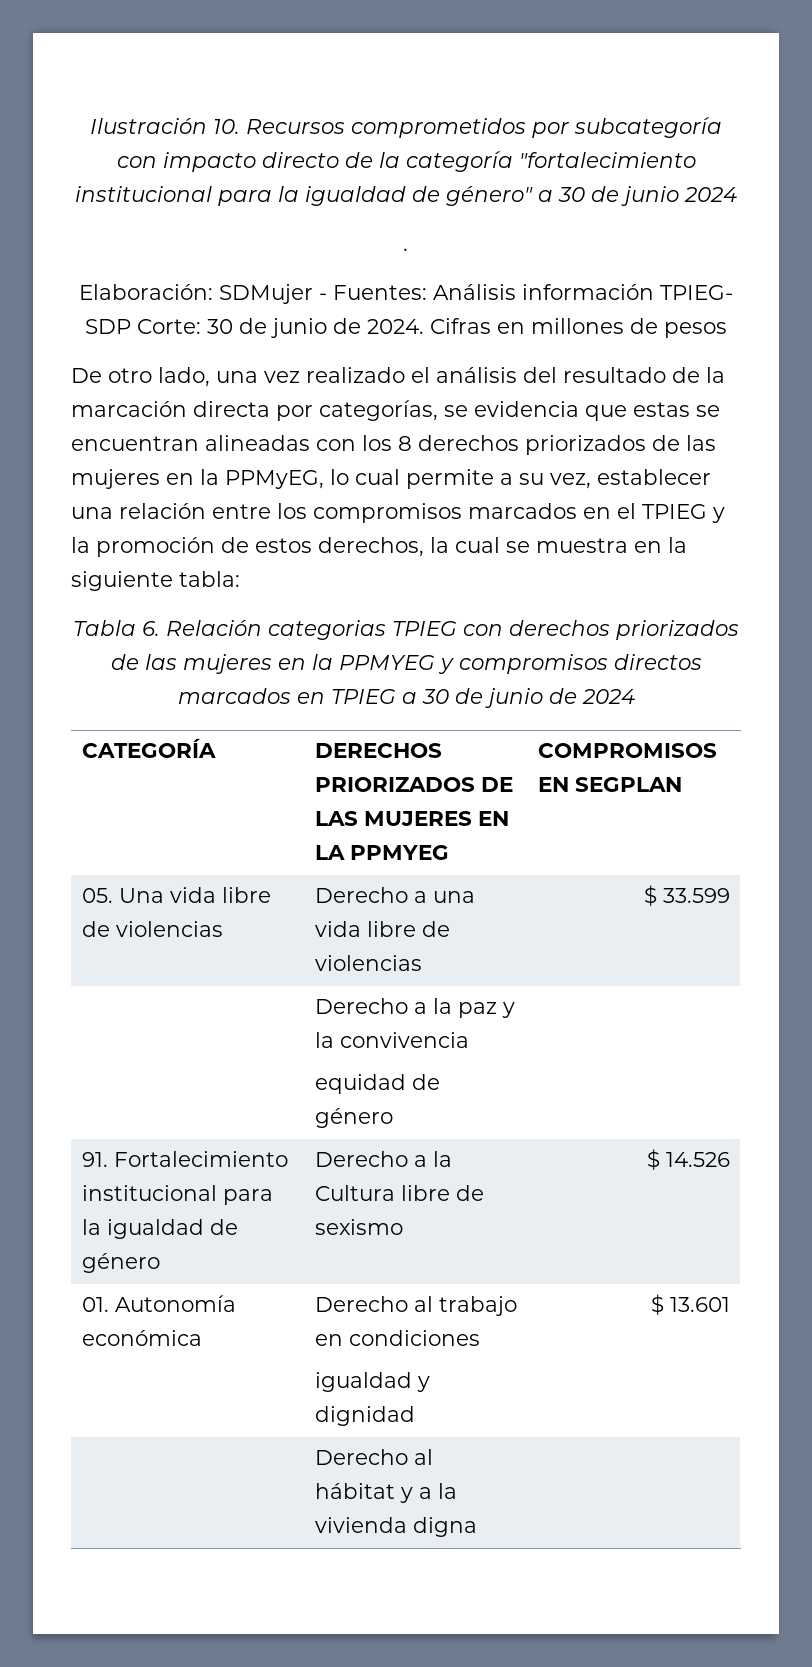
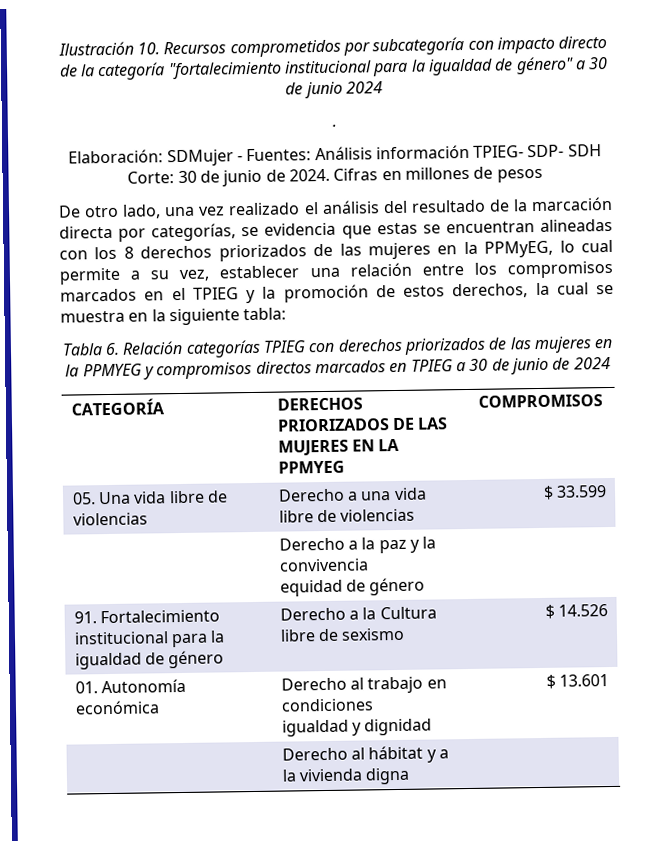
- Elaboración: SDMujer - Fuentes: Análisis información TPIEG- SDP Corte: 30 de junio de 2024.
+ Elaboración: SDMujer - Fuentes: Análisis información TPIEG- SDP- SDH Corte: 30 de junio de 2024.
- Tabla 6. Relación categorias TPIEG con derechos priorizados de las mujeres en la PPMYEG y compromisos directos marcados en TPIEG a 30 de junio de 2024
+ Tabla 6. Relación categorías TPIEG con derechos priorizados de las mujeres en la PPMYEG y compromisos directos marcados en TPIEG a 30 de junio de 2024
- CATEGORÍA | DERECHOS PRIORIZADOS DE LAS MUJERES EN LA PPMYEG | COMPROMISOS EN SEGPLAN
+ CATEGORÍA | DERECHOS PRIORIZADOS DE LAS MUJERES EN LA PPMYEG | COMPROMISOS

